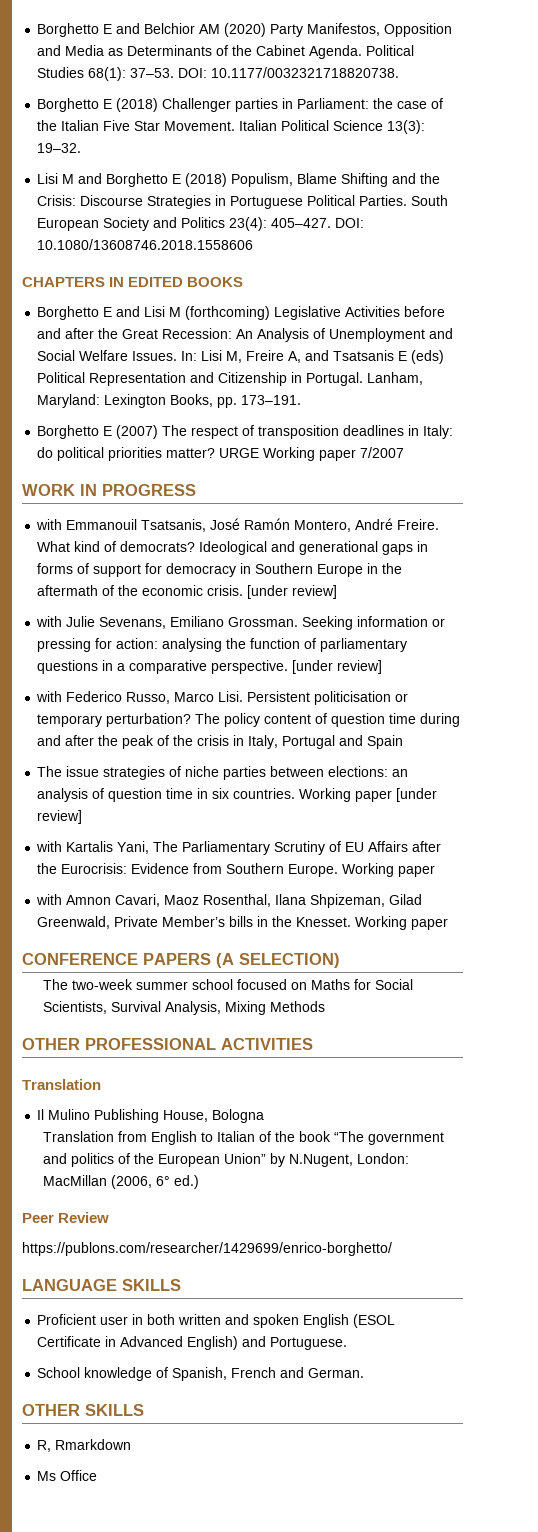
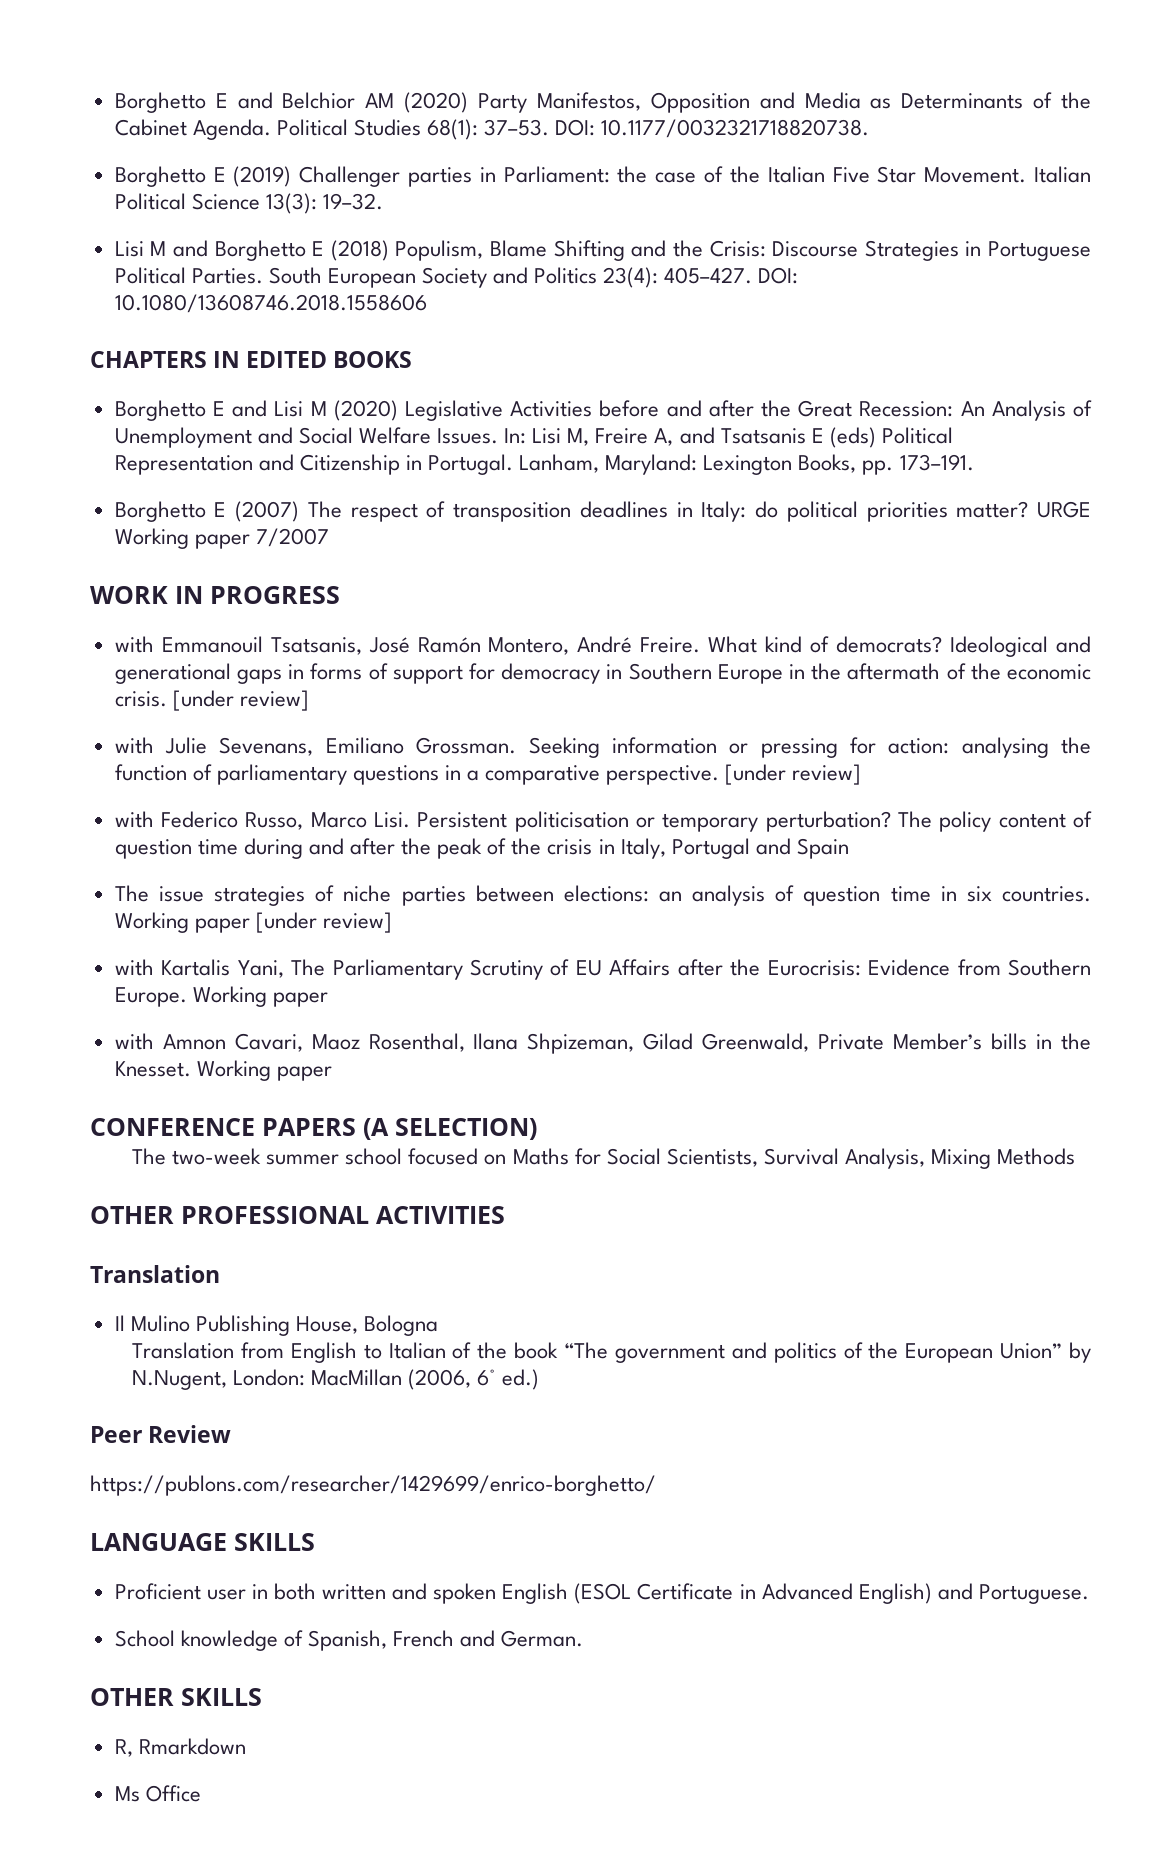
- Borghetto E (2018) Challenger parties in Parliament: the case of the Italian Five Star Movement.
+ Borghetto E (2019) Challenger parties in Parliament: the case of the Italian Five Star Movement.
- Borghetto E and Lisi M (forthcoming) Legislative Activities before and after the Great Recession: An Analysis of Unemployment and Social Welfare Issues.
+ Borghetto E and Lisi M (2020) Legislative Activities before and after the Great Recession: An Analysis of Unemployment and Social Welfare Issues.

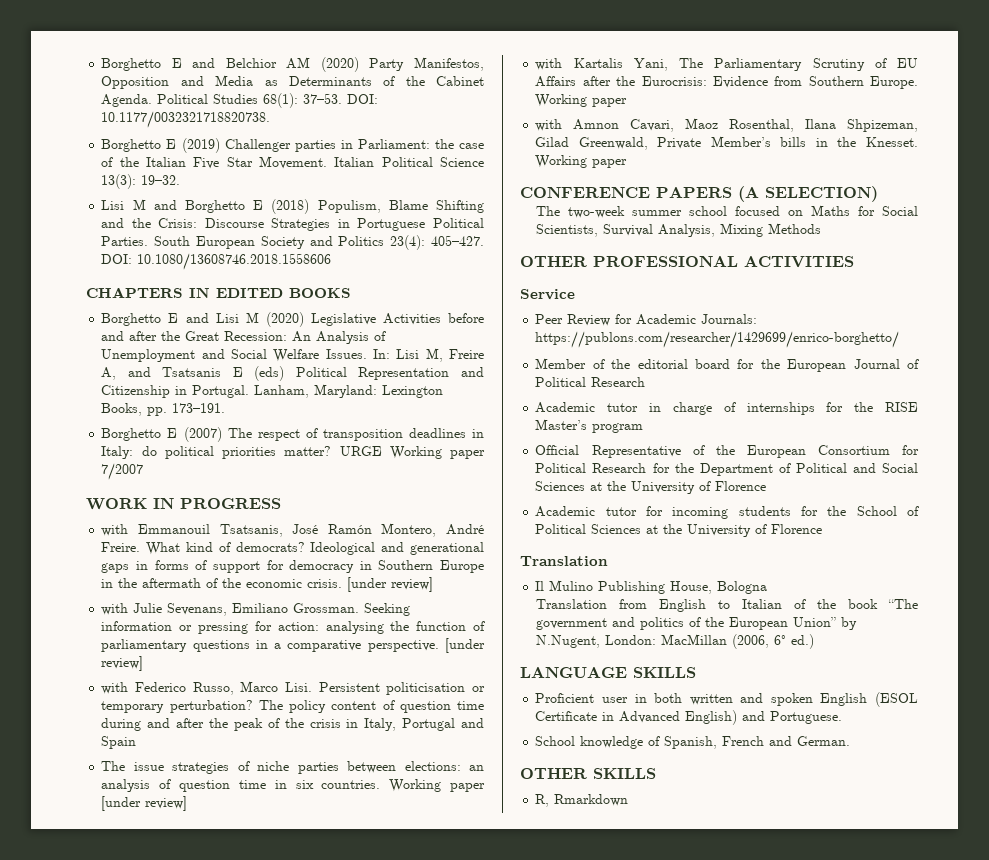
+ Service
+ Peer Review for Academic Journals: https://publons.com/researcher/1429699/enrico-borghetto/
+ Member of the editorial board for the European Journal of Political Research
+ Academic tutor in charge of internships for the RISE Master’s program
+ Official Representative of the European Consortium for Political Research for the Department of Political and Social Sciences at the University of Florence
+ Academic tutor for incoming students for the School of Political Sciences at the University of Florence
- Peer Review
- https://publons.com/researcher/1429699/enrico-borghetto/
- Ms Office

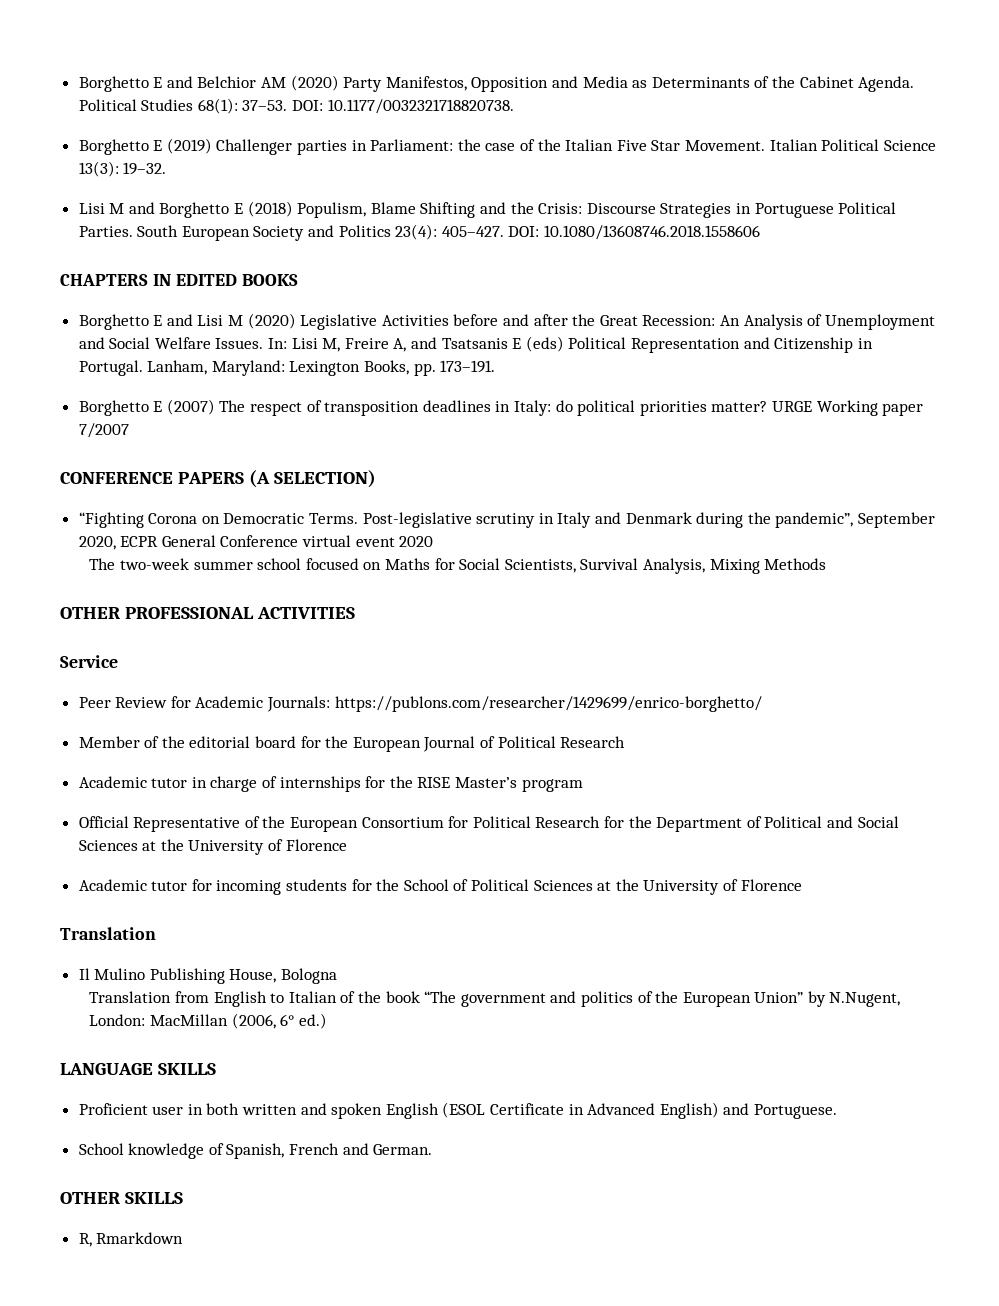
- WORK IN PROGRESS
- with Emmanouil Tsatsanis, José Ramón Montero, André Freire. What kind of democrats? Ideological and generational gaps in forms of support for democracy in Southern Europe in the aftermath of the economic crisis. [under review]
- with Julie Sevenans, Emiliano Grossman. Seeking information or pressing for action: analysing the function of parliamentary questions in a comparative perspective. [under review]
- with Federico Russo, Marco Lisi. Persistent politicisation or temporary perturbation? The policy content of question time during and after the peak of the crisis in Italy, Portugal and Spain
- The issue strategies of niche parties between elections: an analysis of question time in six countries. Working paper [under review]
- with Kartalis Yani, The Parliamentary Scrutiny of EU Affairs after the Eurocrisis: Evidence from Southern Europe. Working paper
- with Amnon Cavari, Maoz Rosenthal, Ilana Shpizeman, Gilad Greenwald, Private Member’s bills in the Knesset. Working paper
  CONFERENCE PAPERS (A SELECTION)
+ “Fighting Corona on Democratic Terms. Post-legislative scrutiny in Italy and Denmark during the pandemic”, September 2020, ECPR General Conference virtual event 2020

